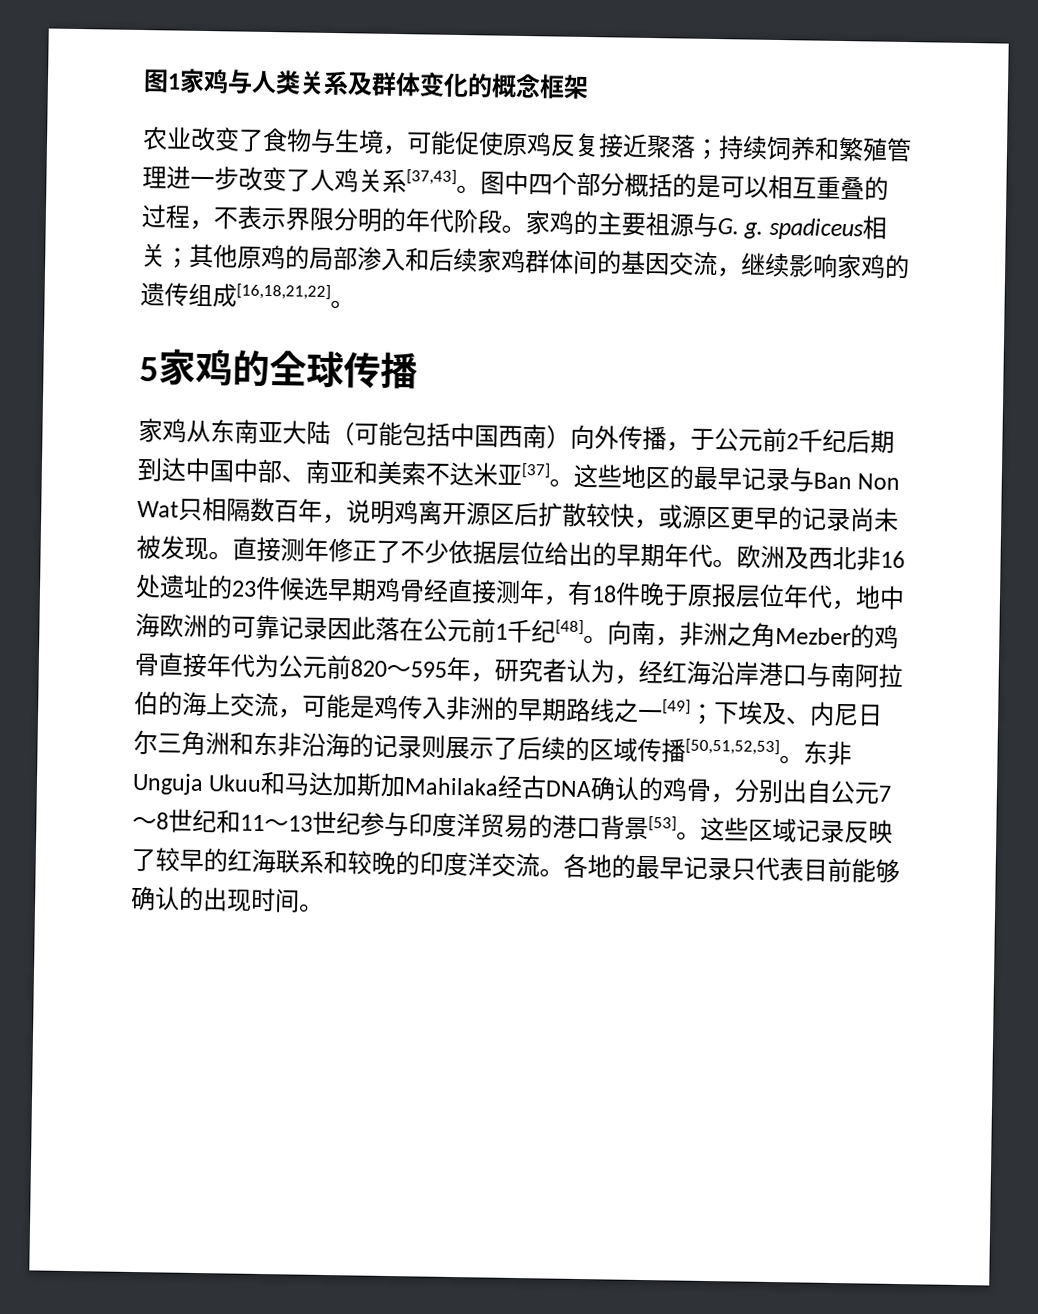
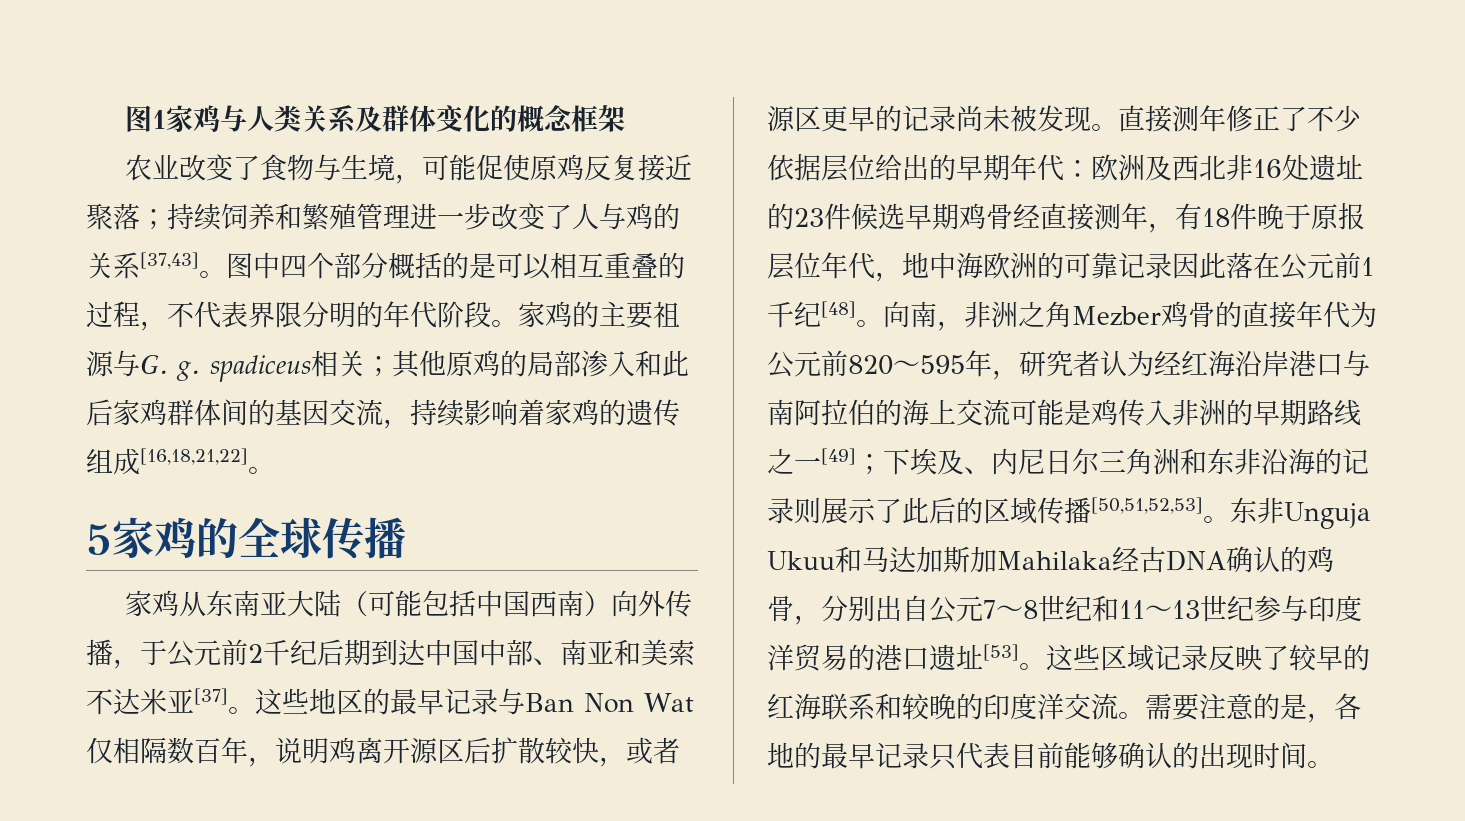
- 农业改变了食物与生境，可能促使原鸡反复接近聚落；持续饲养和繁殖管理进一步改变了人鸡关系[37,43]。
+ 农业改变了食物与生境，可能促使原鸡反复接近聚落；持续饲养和繁殖管理进一步改变了人与鸡的关系[37,43]。
- 图中四个部分概括的是可以相互重叠的过程，不表示界限分明的年代阶段。
+ 图中四个部分概括的是可以相互重叠的过程，不代表界限分明的年代阶段。
- 家鸡的主要祖源与G. g. spadiceus相关；其他原鸡的局部渗入和后续家鸡群体间的基因交流，继续影响家鸡的遗传组成[16,18,21,22]。
+ 家鸡的主要祖源与G. g. spadiceus相关；其他原鸡的局部渗入和此后家鸡群体间的基因交流，持续影响着家鸡的遗传组成[16,18,21,22]。
- 这些地区的最早记录与Ban Non Wat只相隔数百年，说明鸡离开源区后扩散较快，或源区更早的记录尚未被发现。
+ 这些地区的最早记录与Ban Non Wat仅相隔数百年，说明鸡离开源区后扩散较快，或者源区更早的记录尚未被发现。
- 直接测年修正了不少依据层位给出的早期年代。欧洲及西北非16处遗址的23件候选早期鸡骨经直接测年，有18件晚于原报层位年代，地中海欧洲的可靠记录因此落在公元前1千纪[48]。
+ 直接测年修正了不少依据层位给出的早期年代：欧洲及西北非16处遗址的23件候选早期鸡骨经直接测年，有18件晚于原报层位年代，地中海欧洲的可靠记录因此落在公元前1千纪[48]。
- 向南，非洲之角Mezber的鸡骨直接年代为公元前820～595年，研究者认为，经红海沿岸港口与南阿拉伯的海上交流，可能是鸡传入非洲的早期路线之一[49]；下埃及、内尼日尔三角洲和东非沿海的记录则展示了后续的区域传播[50,51,52,53]。
+ 向南，非洲之角Mezber鸡骨的直接年代为公元前820～595年，研究者认为经红海沿岸港口与南阿拉伯的海上交流可能是鸡传入非洲的早期路线之一[49]；下埃及、内尼日尔三角洲和东非沿海的记录则展示了此后的区域传播[50,51,52,53]。
- 东非Unguja Ukuu和马达加斯加Mahilaka经古DNA确认的鸡骨，分别出自公元7～8世纪和11～13世纪参与印度洋贸易的港口背景[53]。
+ 东非Unguja Ukuu和马达加斯加Mahilaka经古DNA确认的鸡骨，分别出自公元7～8世纪和11～13世纪参与印度洋贸易的港口遗址[53]。
- 各地的最早记录只代表目前能够确认的出现时间。
+ 需要注意的是，各地的最早记录只代表目前能够确认的出现时间。

